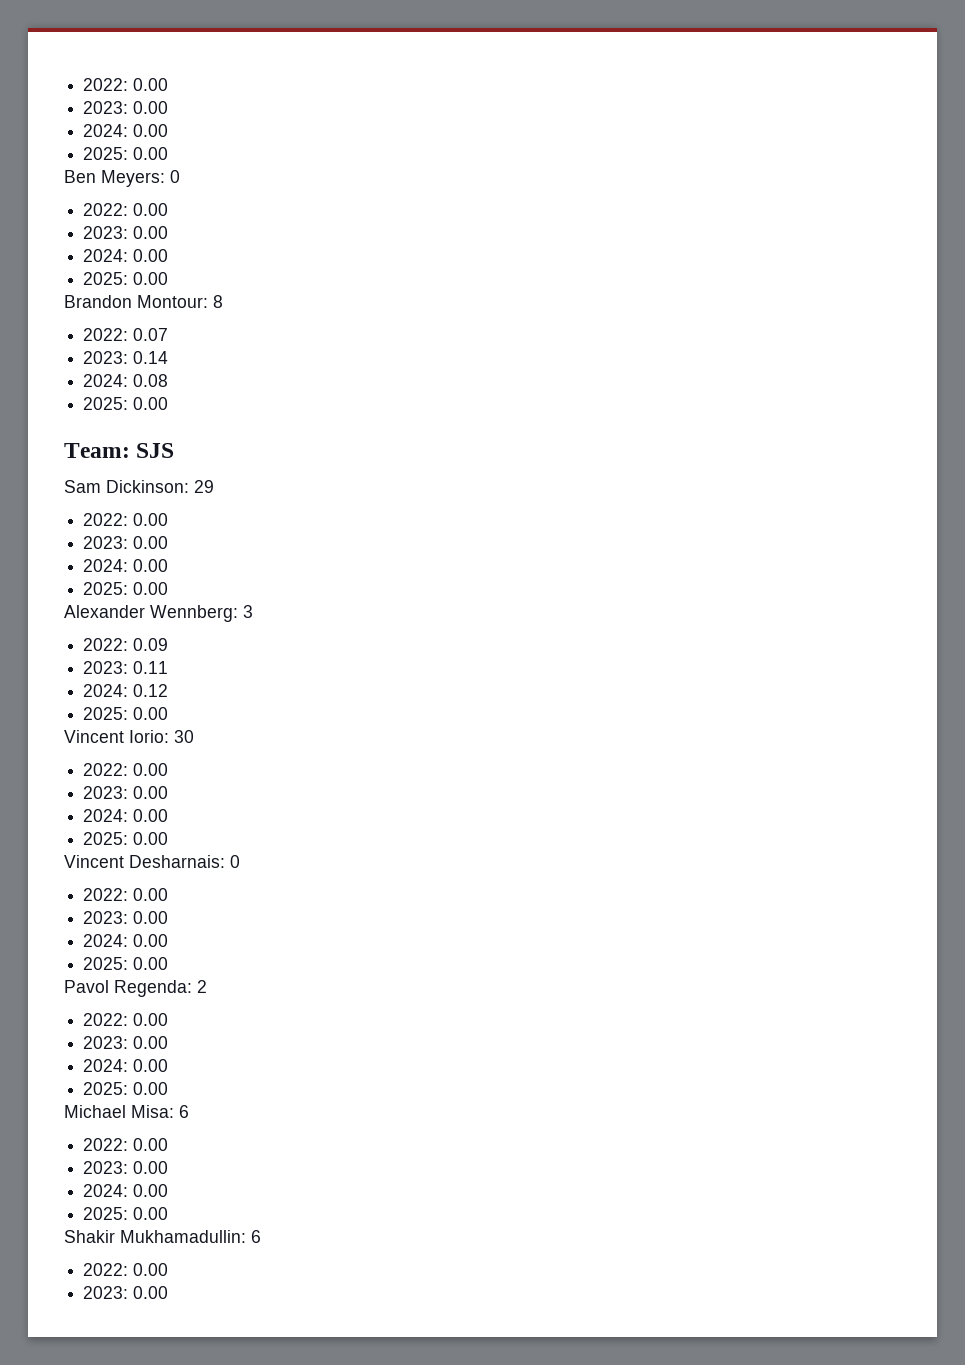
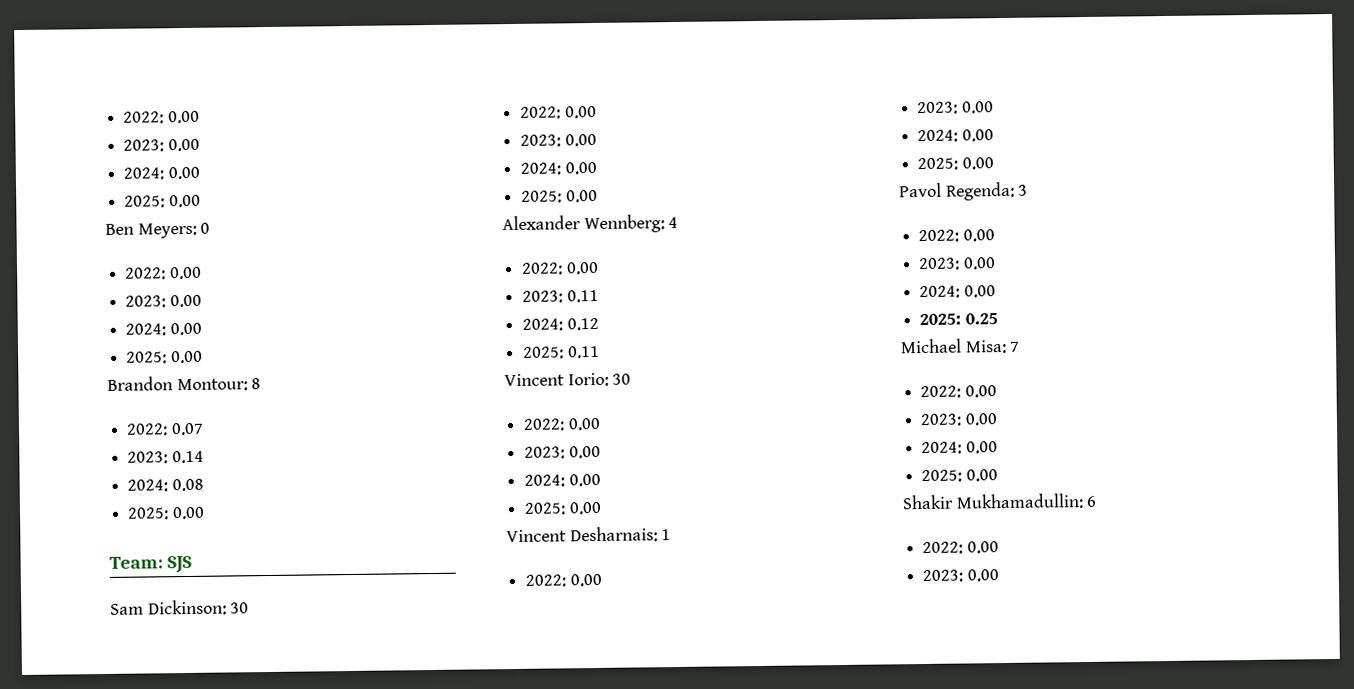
- Sam Dickinson: 29
+ Sam Dickinson: 30
- Alexander Wennberg: 3
- 2022: 0.09
+ Alexander Wennberg: 4
+ 2022: 0.00
  2024: 0.12
- 2025: 0.00
+ 2025: 0.11
- Vincent Desharnais: 0
+ Vincent Desharnais: 1
- Pavol Regenda: 2
+ Pavol Regenda: 3
  2022: 0.00
  2023: 0.00
  2024: 0.00
- 2025: 0.00
+ 2025: 0.25
- Michael Misa: 6
+ Michael Misa: 7

